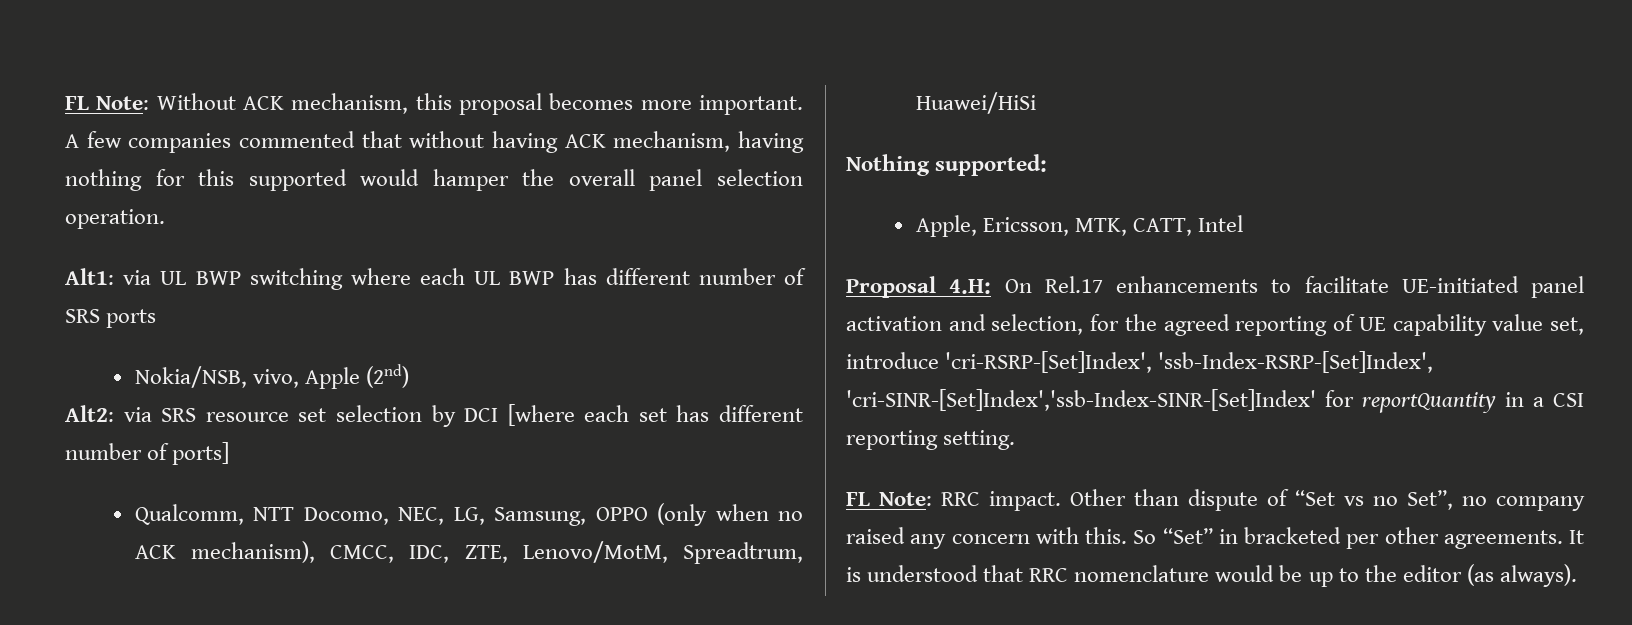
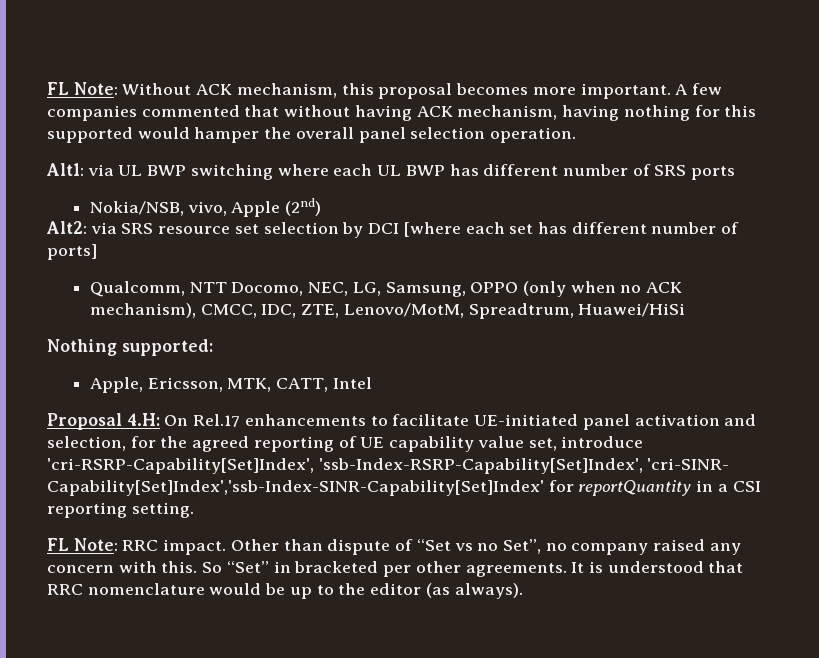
- Proposal 4.H: On Rel.17 enhancements to facilitate UE-initiated panel activation and selection, for the agreed reporting of UE capability value set, introduce 'cri-RSRP-[Set]Index', 'ssb-Index-RSRP-[Set]Index', 'cri-SINR-[Set]Index','ssb-Index-SINR-[Set]Index' for reportQuantity in a CSI reporting setting.
+ Proposal 4.H: On Rel.17 enhancements to facilitate UE-initiated panel activation and selection, for the agreed reporting of UE capability value set, introduce 'cri-RSRP-Capability[Set]Index', 'ssb-Index-RSRP-Capability[Set]Index', 'cri-SINR- Capability[Set]Index','ssb-Index-SINR-Capability[Set]Index' for reportQuantity in a CSI reporting setting.

